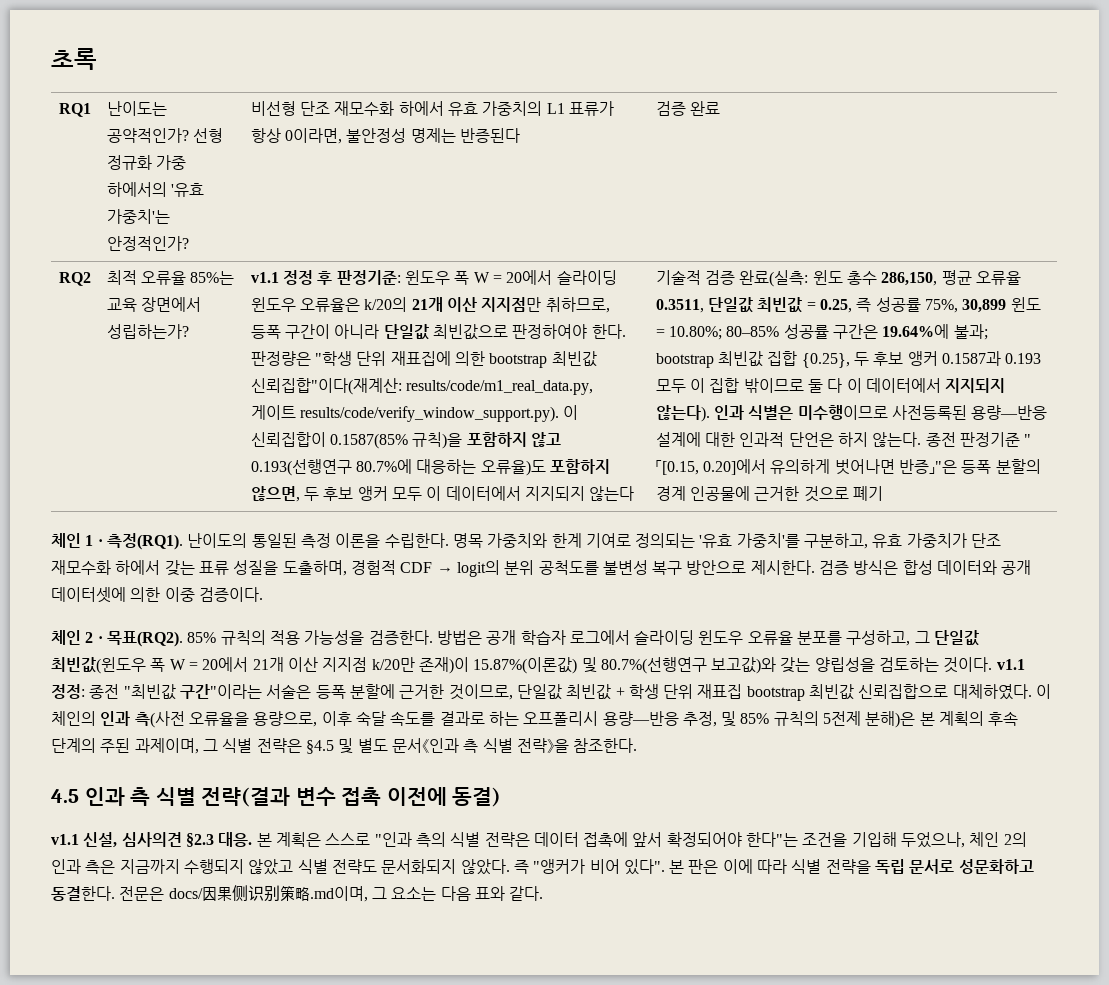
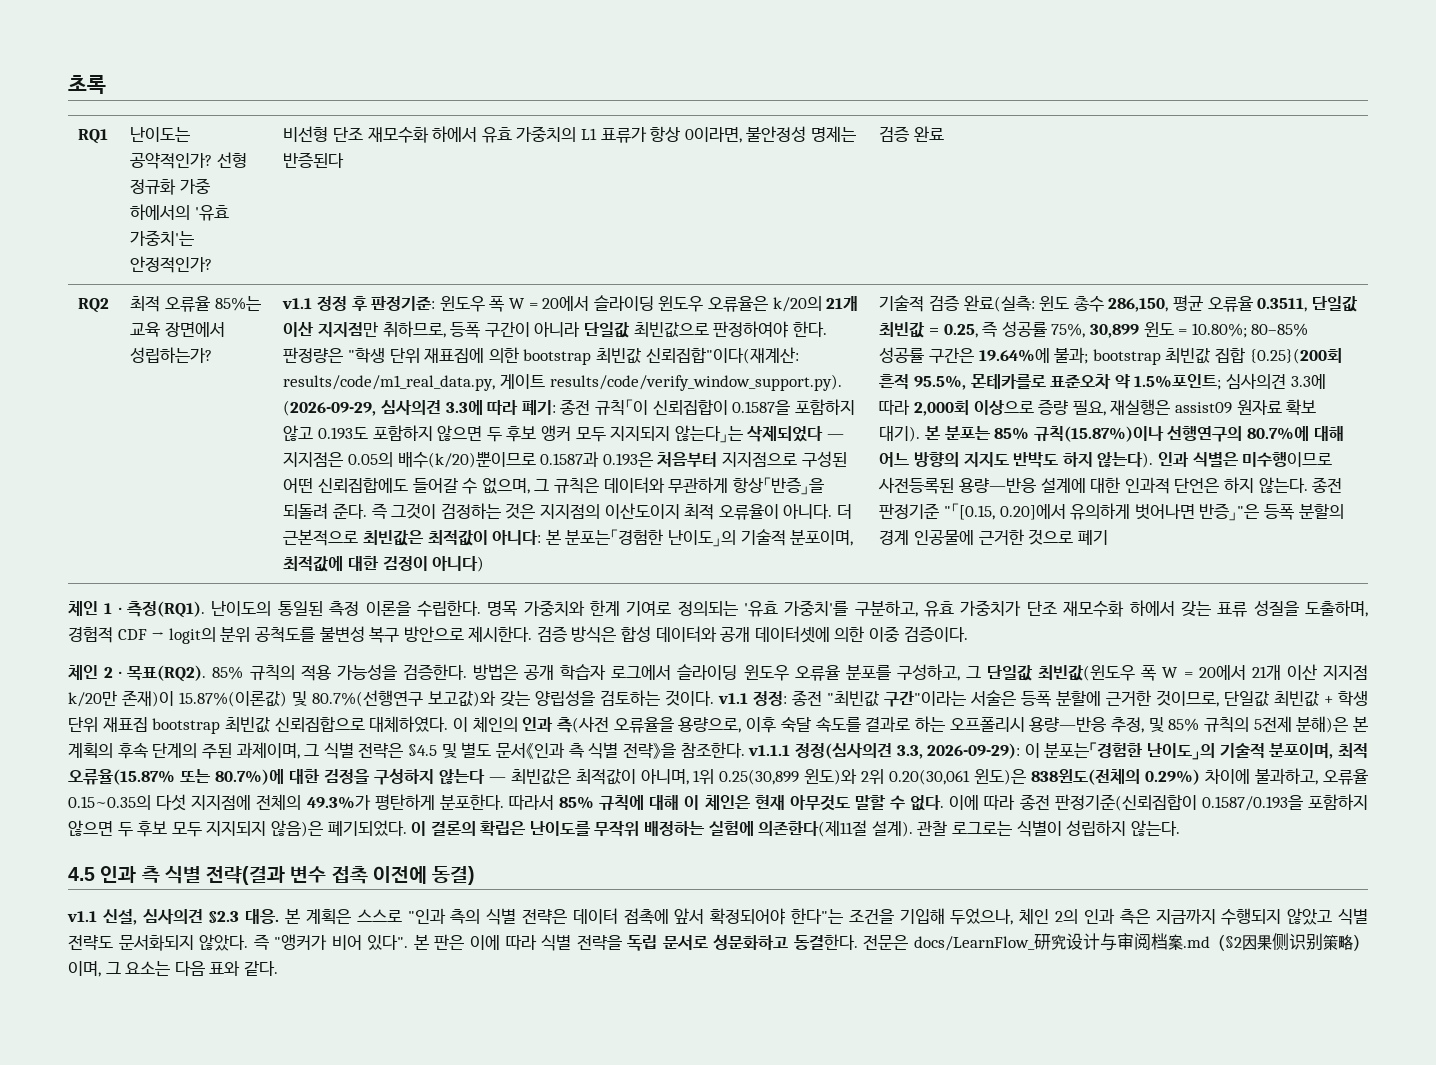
- 판정량은 "학생 단위 재표집에 의한 bootstrap 최빈값 신뢰집합"이다(재계산: results/code/m1_real_data.py, 게이트 results/code/verify_window_support.py). 이 신뢰집합이 0.1587(85% 규칙)을 포함하지 않고 0.193(선행연구 80.7%에 대응하는 오류율)도 포함하지 않으면, 두 후보 앵커 모두 이 데이터에서 지지되지 않는다
+ 판정량은 "학생 단위 재표집에 의한 bootstrap 최빈값 신뢰집합"이다(재계산: results/code/m1_real_data.py, 게이트 results/code/verify_window_support.py). (2026-09-29, 심사의견 3.3에 따라 폐기: 종전 규칙「이 신뢰집합이 0.1587을 포함하지 않고 0.193도 포함하지 않으면 두 후보 앵커 모두 지지되지 않는다」는 삭제되었다 — 지지점은 0.05의 배수(k/20)뿐이므로 0.1587과 0.193은 처음부터 지지점으로 구성된 어떤 신뢰집합에도 들어갈 수 없으며, 그 규칙은 데이터와 무관하게 항상「반증」을 되돌려 준다. 즉 그것이 검정하는 것은 지지점의 이산도이지 최적 오류율이 아니다. 더 근본적으로 최빈값은 최적값이 아니다: 본 분포는「경험한 난이도」의 기술적 분포이며, 최적값에 대한 검정이 아니다)
- 기술적 검증 완료(실측: 윈도 총수 286,150, 평균 오류율 0.3511, 단일값 최빈값 = 0.25, 즉 성공률 75%, 30,899 윈도 = 10.80%; 80–85% 성공률 구간은 19.64%에 불과; bootstrap 최빈값 집합 {0.25}, 두 후보 앵커 0.1587과 0.193 모두 이 집합 밖이므로 둘 다 이 데이터에서 지지되지 않는다).
+ 기술적 검증 완료(실측: 윈도 총수 286,150, 평균 오류율 0.3511, 단일값 최빈값 = 0.25, 즉 성공률 75%, 30,899 윈도 = 10.80%; 80–85% 성공률 구간은 19.64%에 불과; bootstrap 최빈값 집합 {0.25}(200회 흔적 95.5%, 몬테카를로 표준오차 약 1.5%포인트; 심사의견 3.3에 따라 2,000회 이상으로 증량 필요, 재실행은 assist09 원자료 확보 대기). 본 분포는 85% 규칙(15.87%)이나 선행연구의 80.7%에 대해 어느 방향의 지지도 반박도 하지 않는다).
- 이 체인의 인과 측(사전 오류율을 용량으로, 이후 숙달 속도를 결과로 하는 오프폴리시 용량—반응 추정, 및 85% 규칙의 5전제 분해)은 본 계획의 후속 단계의 주된 과제이며, 그 식별 전략은 §4.5 및 별도 문서《인과 측 식별 전략》을 참조한다.
+ 이 체인의 인과 측(사전 오류율을 용량으로, 이후 숙달 속도를 결과로 하는 오프폴리시 용량—반응 추정, 및 85% 규칙의 5전제 분해)은 본 계획의 후속 단계의 주된 과제이며, 그 식별 전략은 §4.5 및 별도 문서《인과 측 식별 전략》을 참조한다. v1.1.1 정정(심사의견 3.3, 2026-09-29): 이 분포는「경험한 난이도」의 기술적 분포이며, 최적 오류율(15.87% 또는 80.7%)에 대한 검정을 구성하지 않는다 — 최빈값은 최적값이 아니며, 1위 0.25(30,899 윈도)와 2위 0.20(30,061 윈도)은 838윈도(전체의 0.29%) 차이에 불과하고, 오류율 0.15~0.35의 다섯 지지점에 전체의 49.3%가 평탄하게 분포한다. 따라서 85% 규칙에 대해 이 체인은 현재 아무것도 말할 수 없다. 이에 따라 종전 판정기준(신뢰집합이 0.1587/0.193을 포함하지 않으면 두 후보 모두 지지되지 않음)은 폐기되었다. 이 결론의 확립은 난이도를 무작위 배정하는 실험에 의존한다(제11절 설계). 관찰 로그로는 식별이 성립하지 않는다.
- 전문은 docs/因果侧识别策略.md이며, 그 요소는 다음 표와 같다.
+ 전문은 docs/LearnFlow_研究设计与审阅档案.md（§2因果侧识别策略）이며, 그 요소는 다음 표와 같다.

